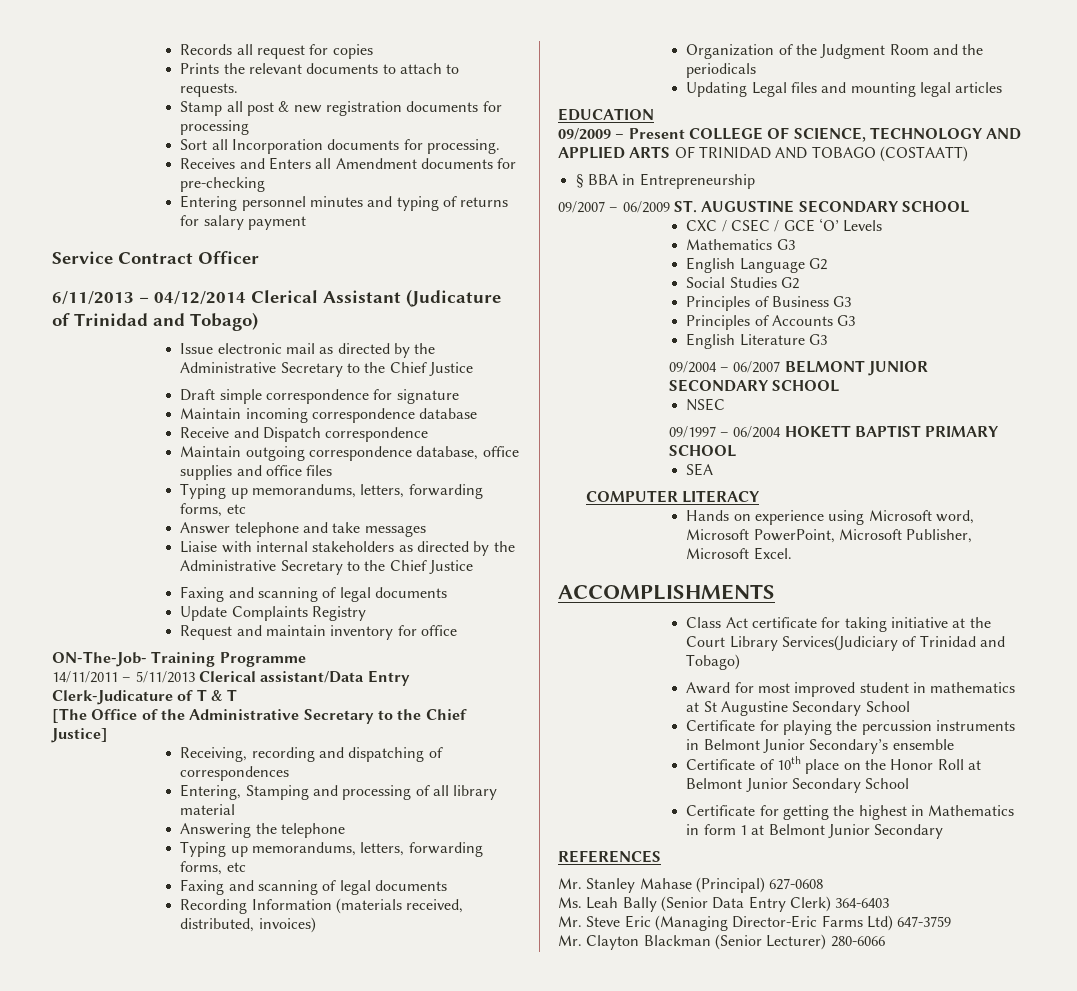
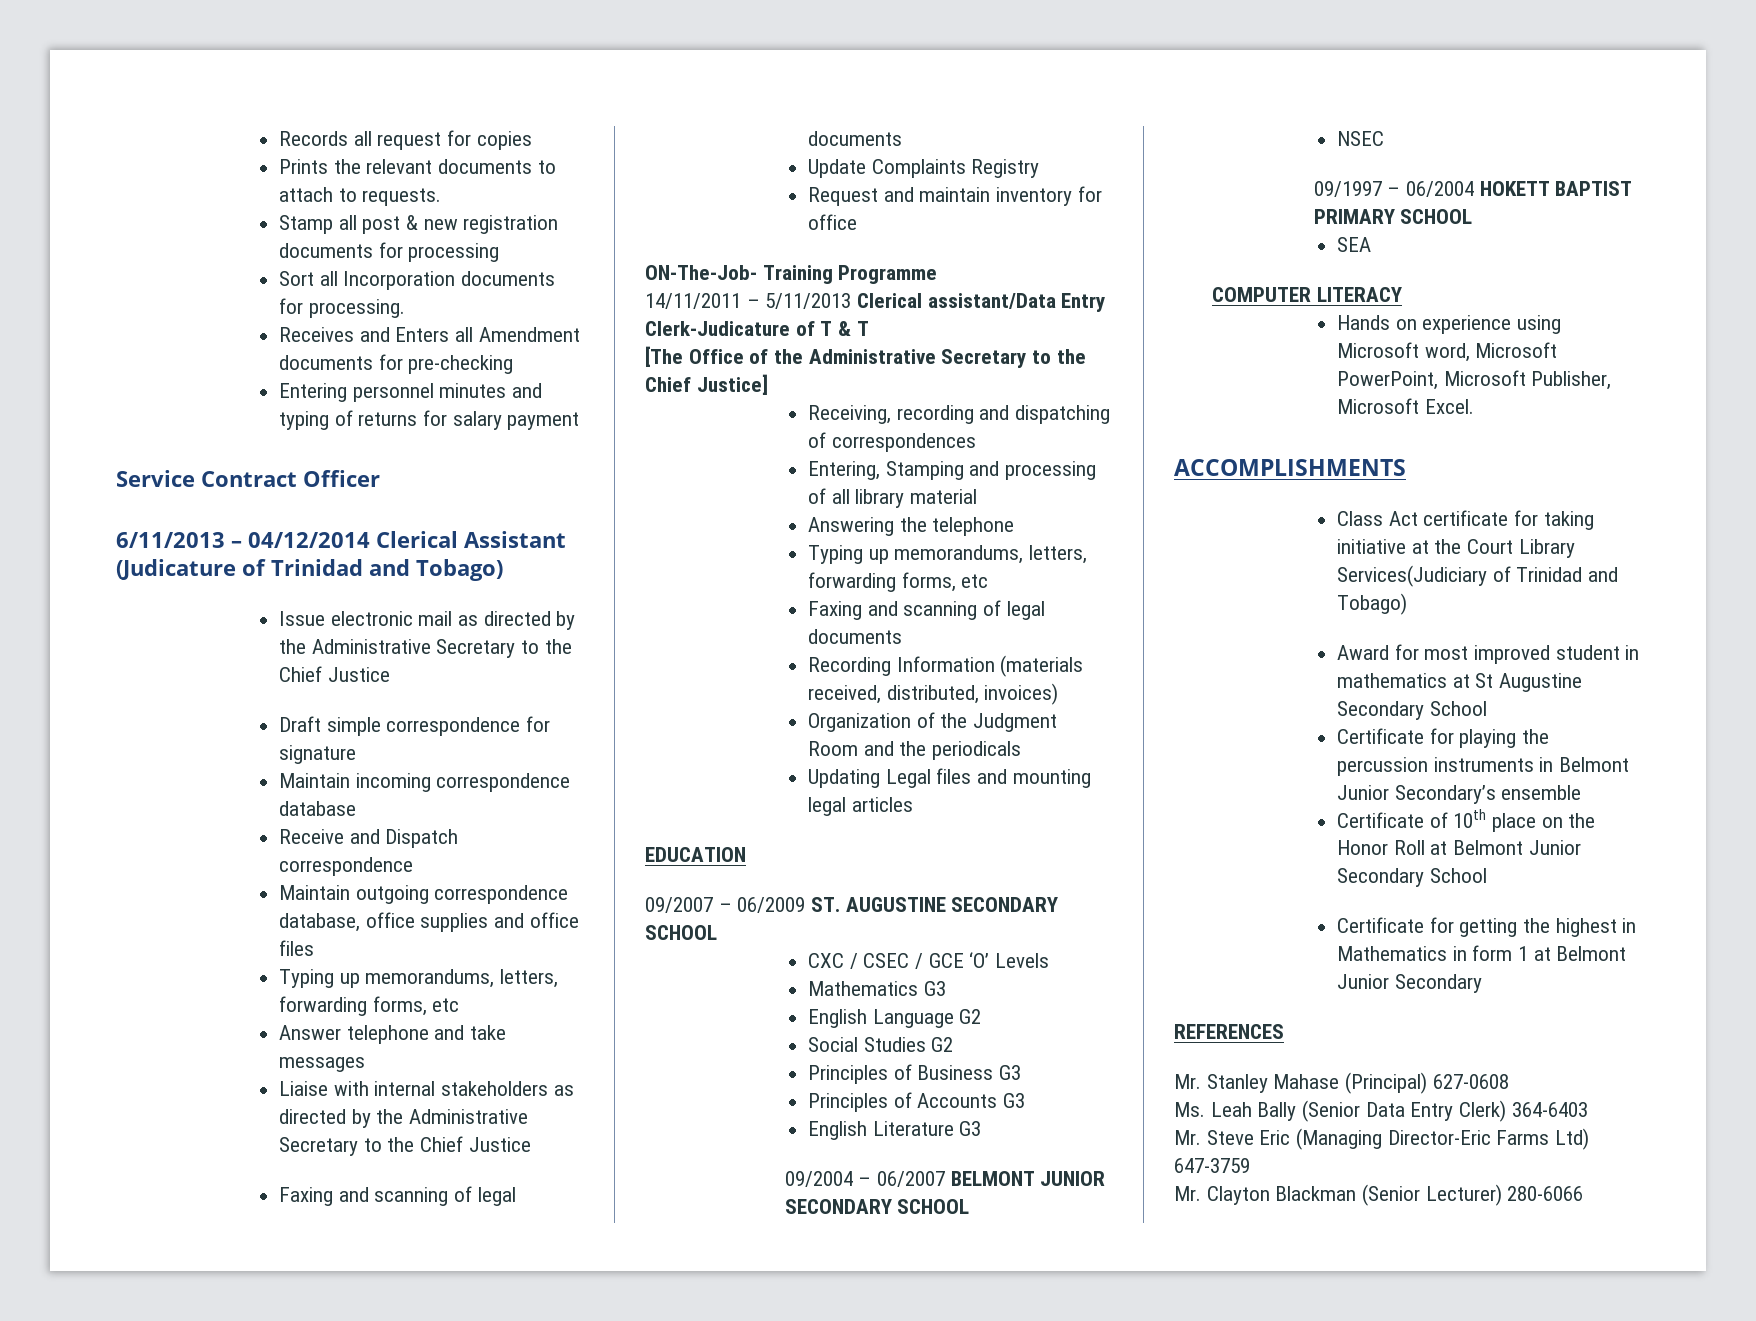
- 09/2009 – Present COLLEGE OF SCIENCE, TECHNOLOGY AND APPLIED ARTS OF TRINIDAD AND TOBAGO (COSTAATT)
- § BBA in Entrepreneurship

